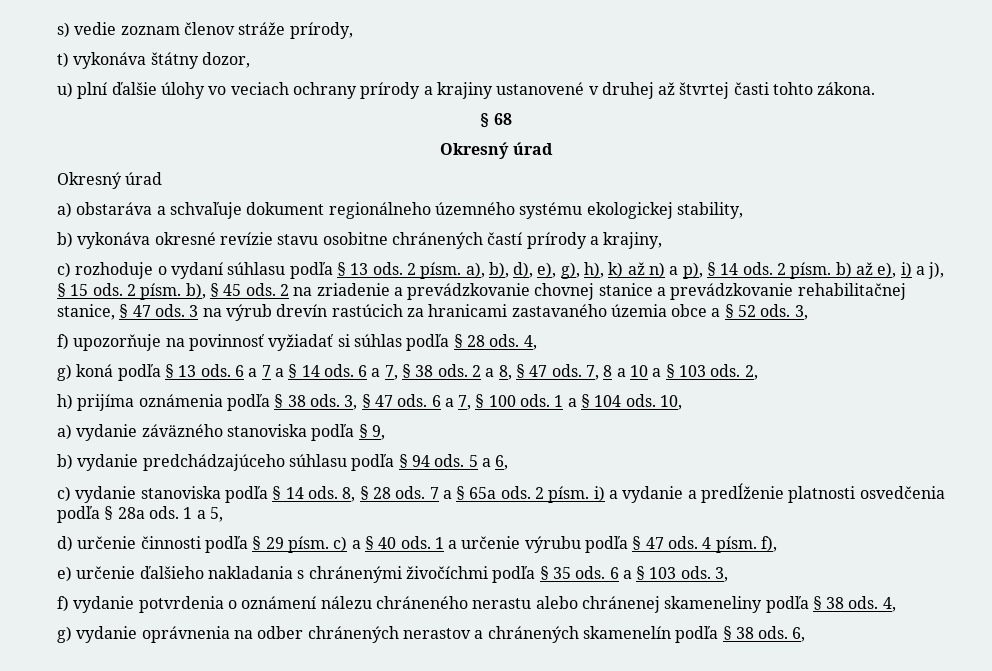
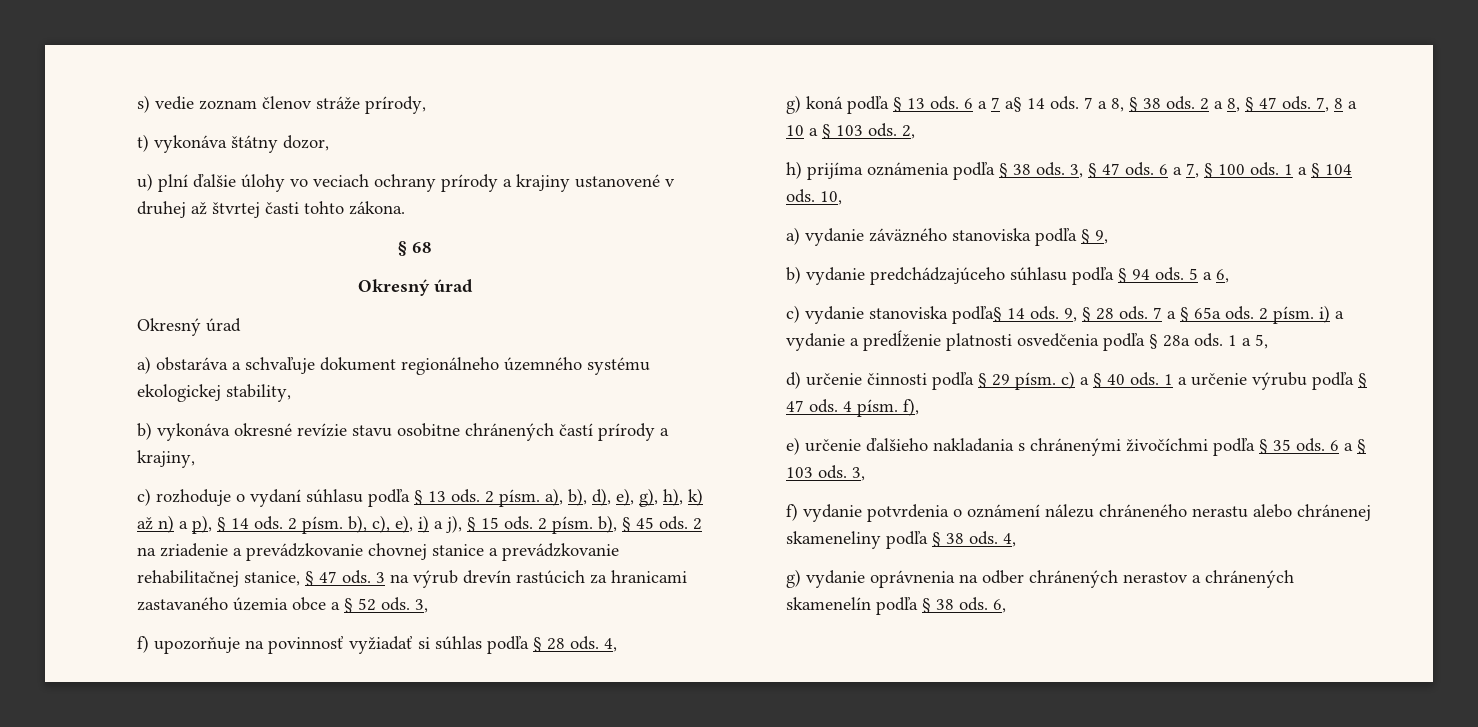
- 2 písm. b) až e), i) a j), § 15 ods.
+ 2 písm. b), c), e), i) a j), § 15 ods.
- 6 a 7 a § 14 ods. 6 a 7, § 38 ods.
+ 6 a 7 a§ 14 ods. 7 a 8, § 38 ods.
- c) vydanie stanoviska podľa § 14 ods. 8, § 28 ods.
+ c) vydanie stanoviska podľa§ 14 ods. 9, § 28 ods.

